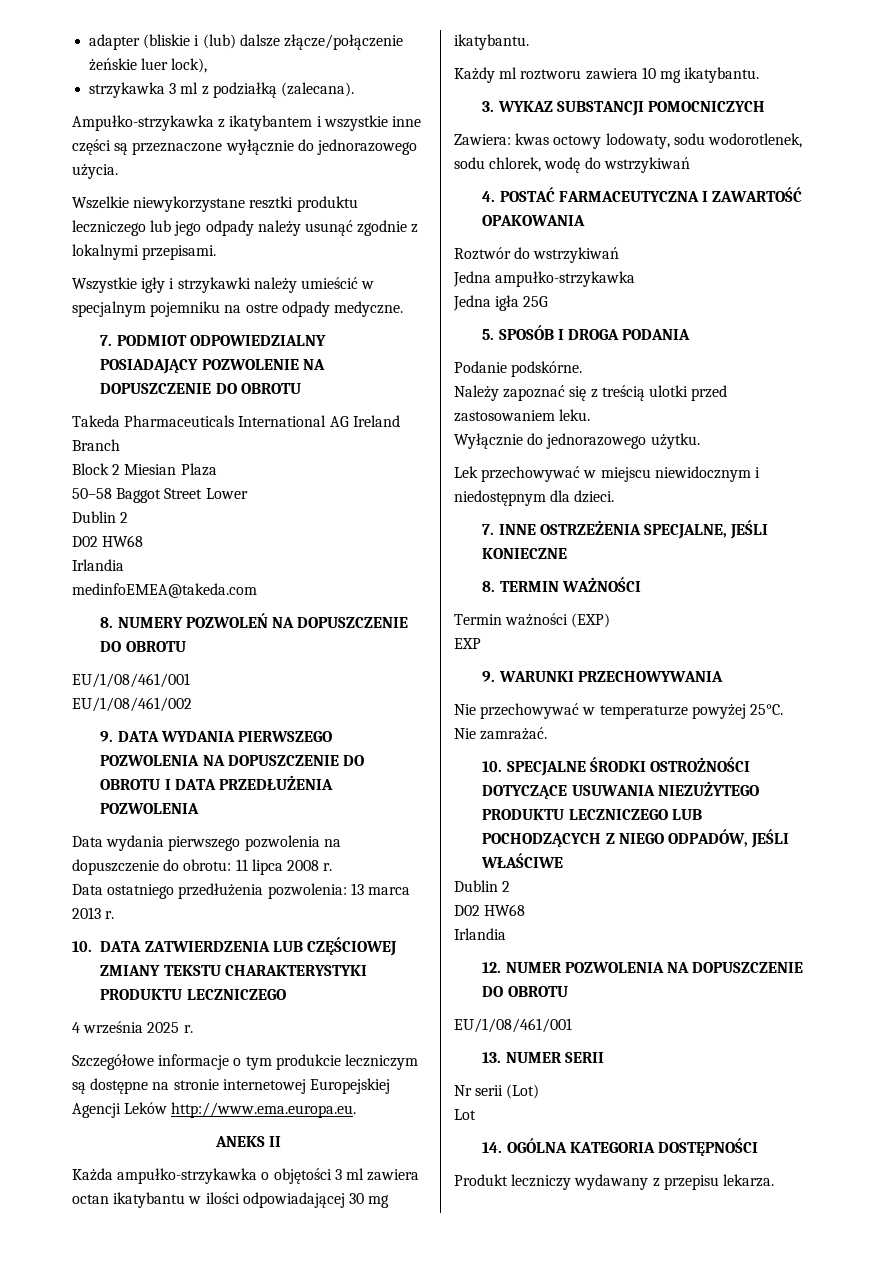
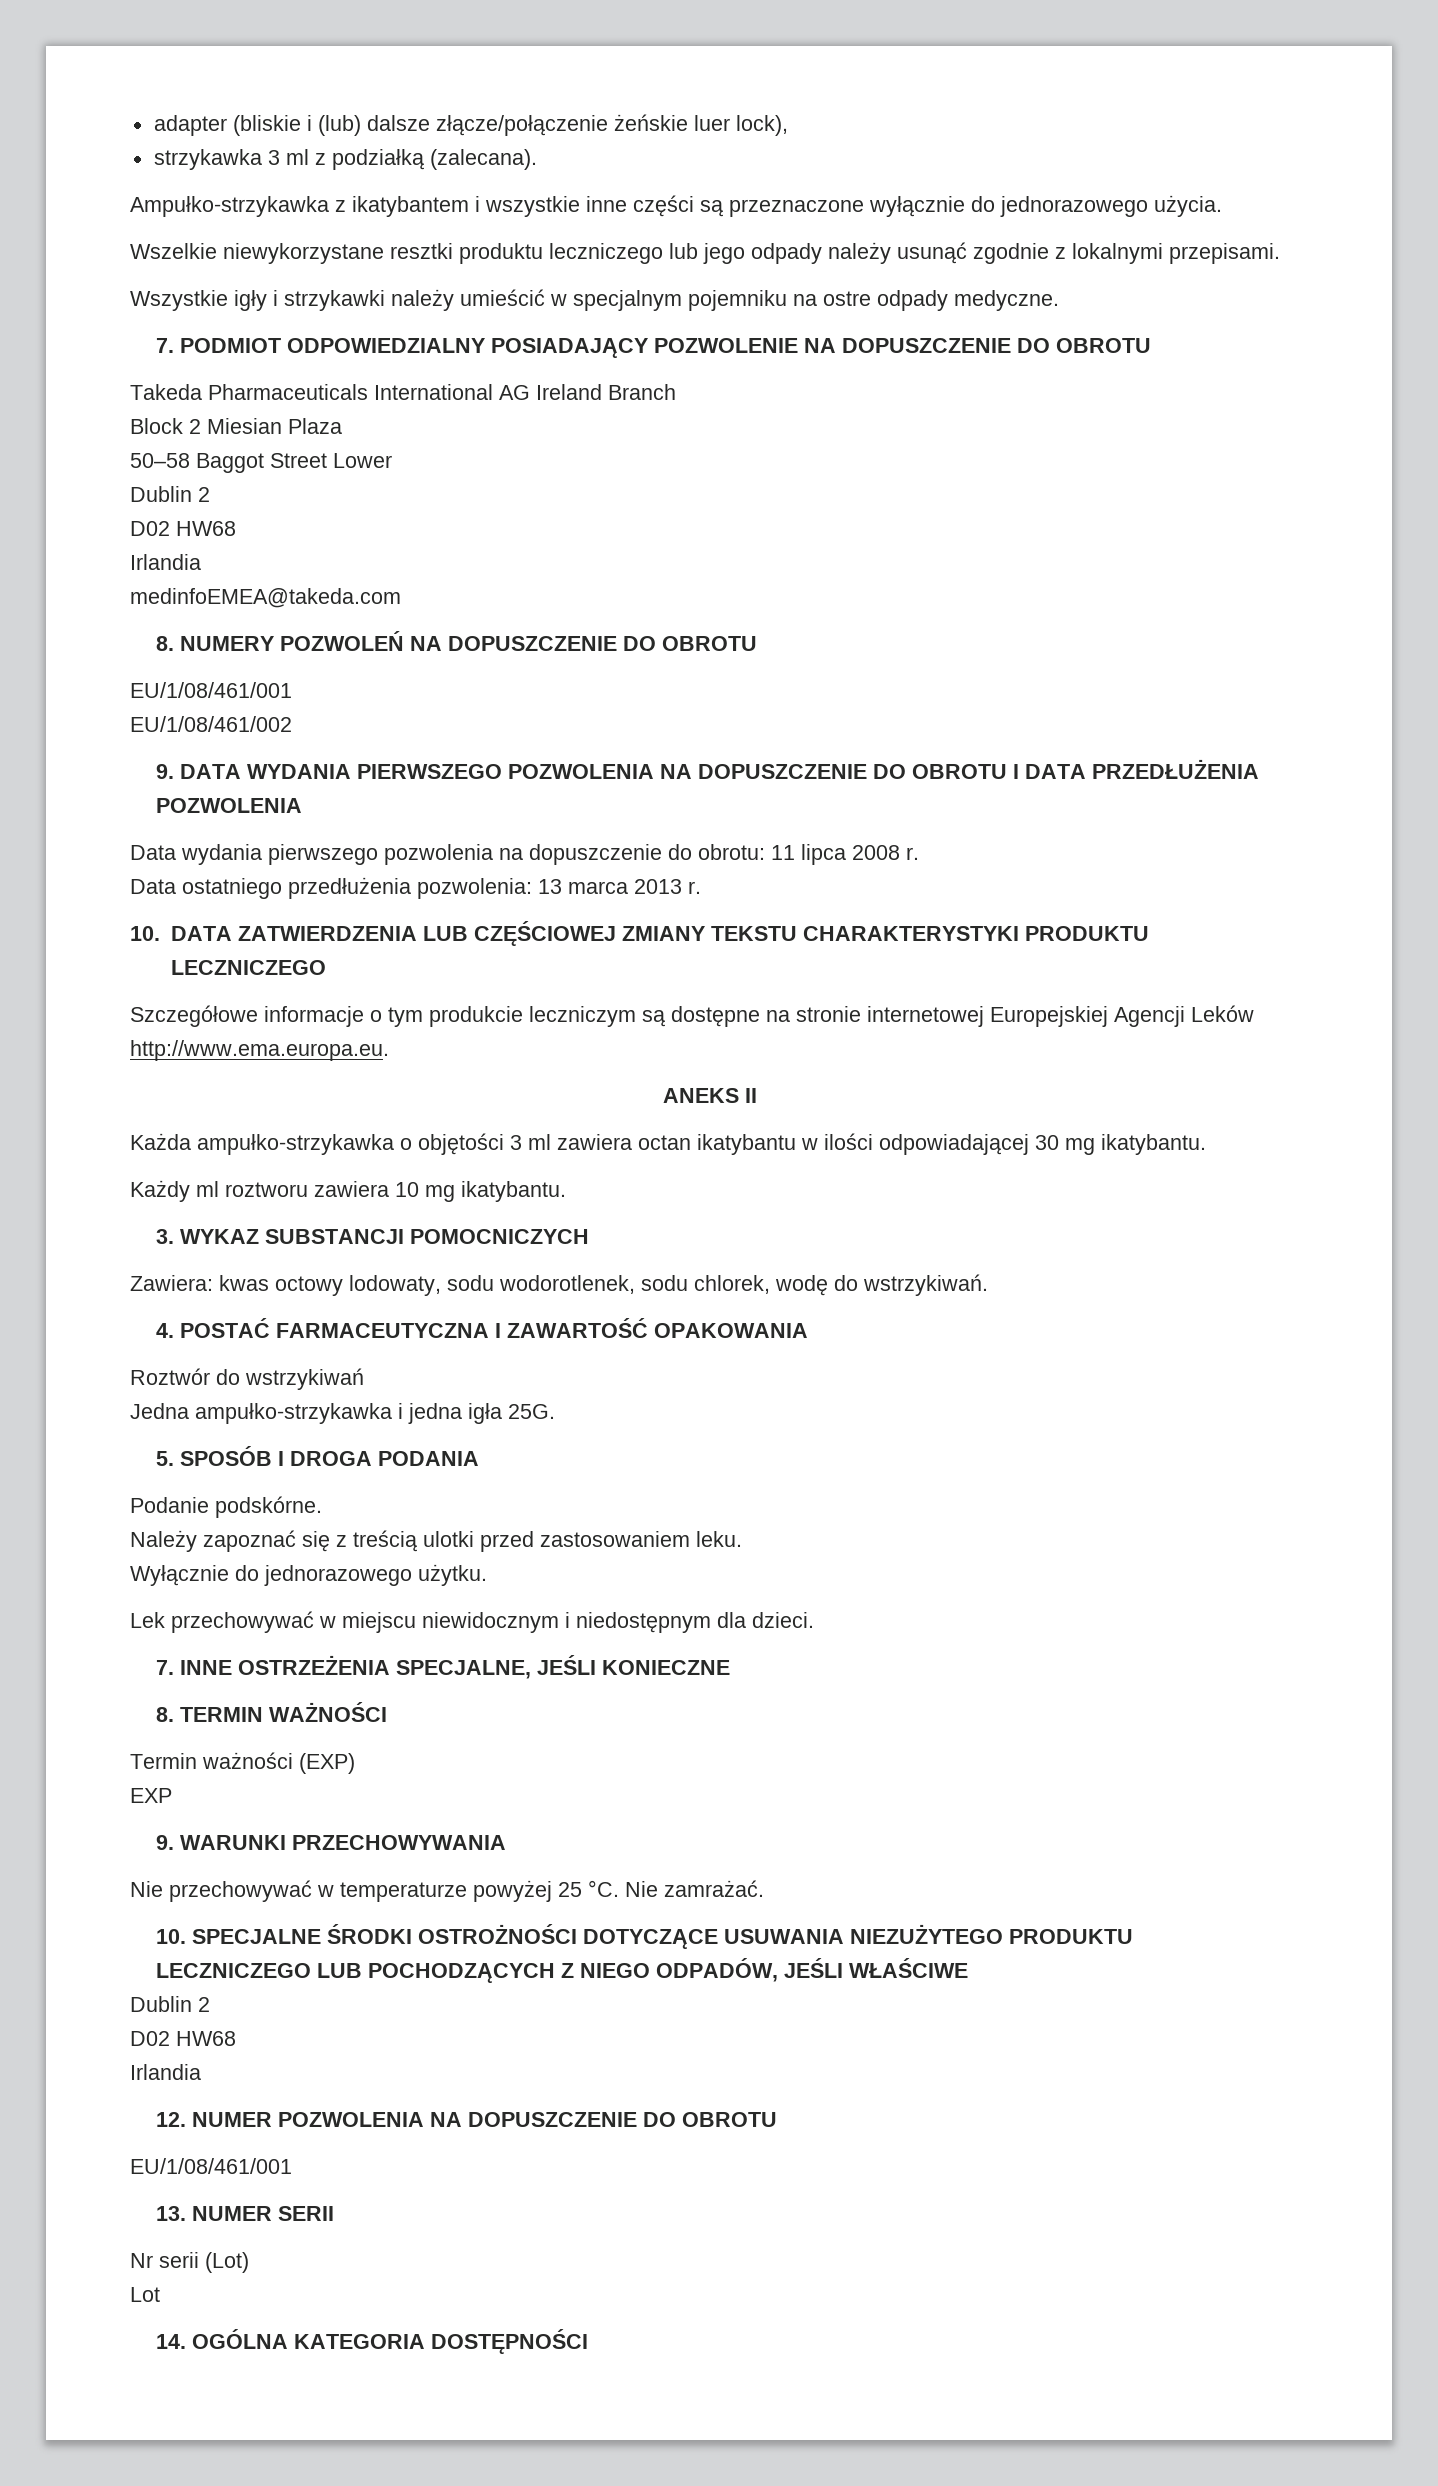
- 4 września 2025 r.
- Zawiera: kwas octowy lodowaty, sodu wodorotlenek, sodu chlorek, wodę do wstrzykiwań
+ Zawiera: kwas octowy lodowaty, sodu wodorotlenek, sodu chlorek, wodę do wstrzykiwań.
- Jedna ampułko-strzykawka
- Jedna igła 25G
+ Jedna ampułko-strzykawka i jedna igła 25G.
- Nie przechowywać w temperaturze powyżej 25°C.
+ Nie przechowywać w temperaturze powyżej 25 °C.
- Produkt leczniczy wydawany z przepisu lekarza.

